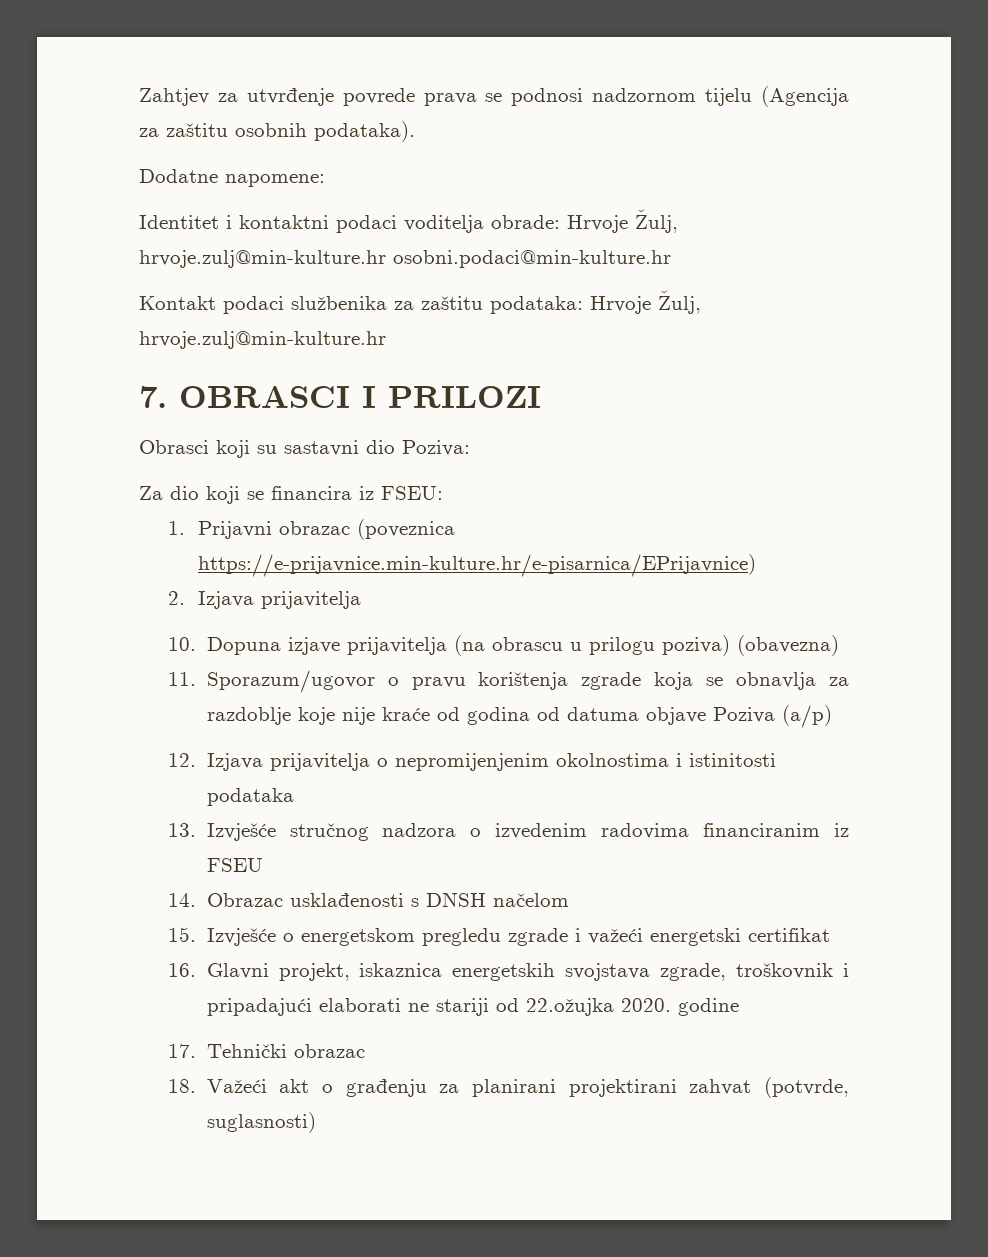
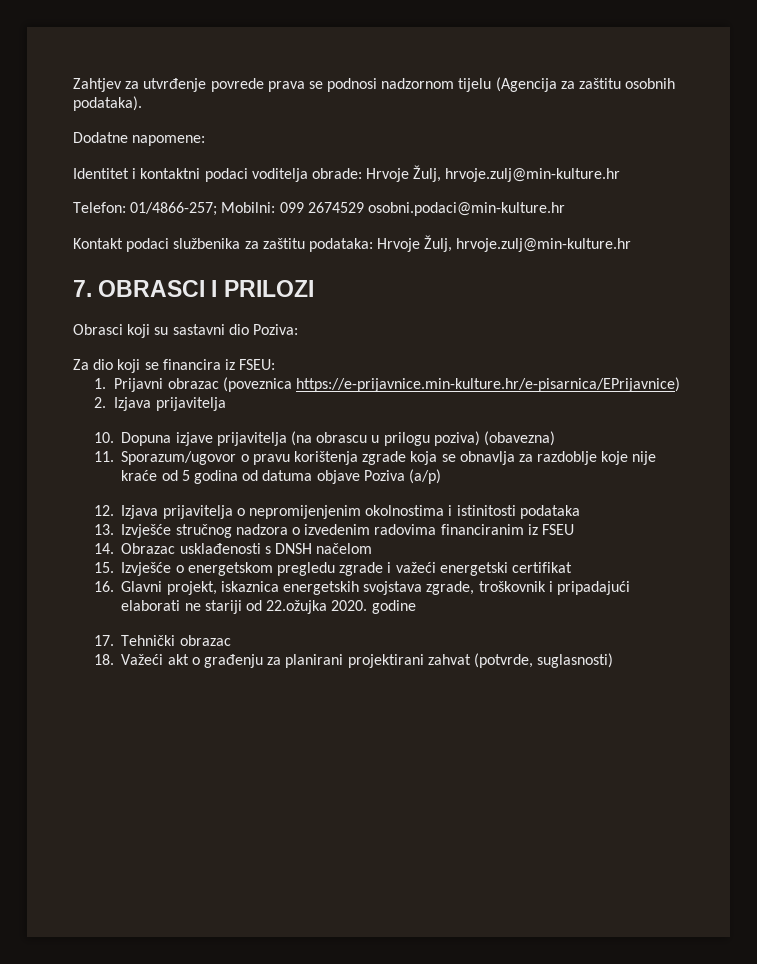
- Identitet i kontaktni podaci voditelja obrade: Hrvoje Žulj, hrvoje.zulj@min-kulture.hr osobni.podaci@min-kulture.hr
+ Identitet i kontaktni podaci voditelja obrade: Hrvoje Žulj, hrvoje.zulj@min-kulture.hr
+ Telefon: 01/4866-257; Mobilni: 099 2674529 osobni.podaci@min-kulture.hr
- 11. Sporazum/ugovor o pravu korištenja zgrade koja se obnavlja za razdoblje koje nije kraće od godina od datuma objave Poziva (a/p)
+ 11. Sporazum/ugovor o pravu korištenja zgrade koja se obnavlja za razdoblje koje nije kraće od 5 godina od datuma objave Poziva (a/p)

